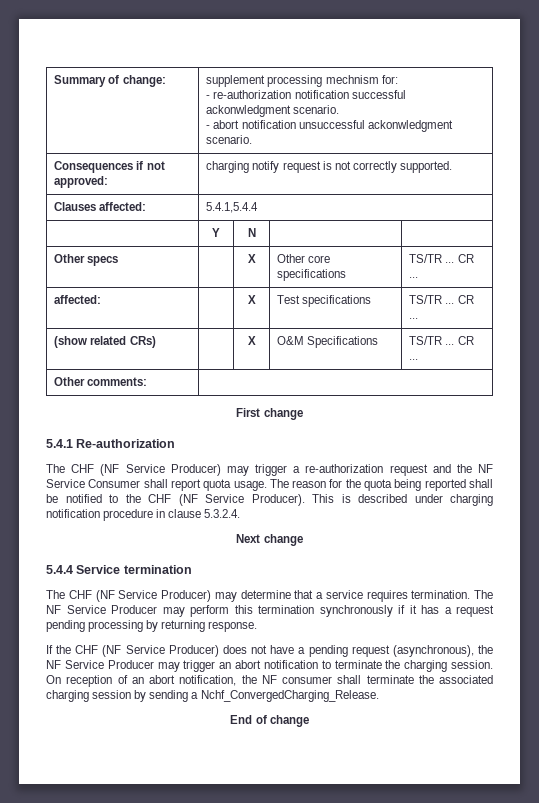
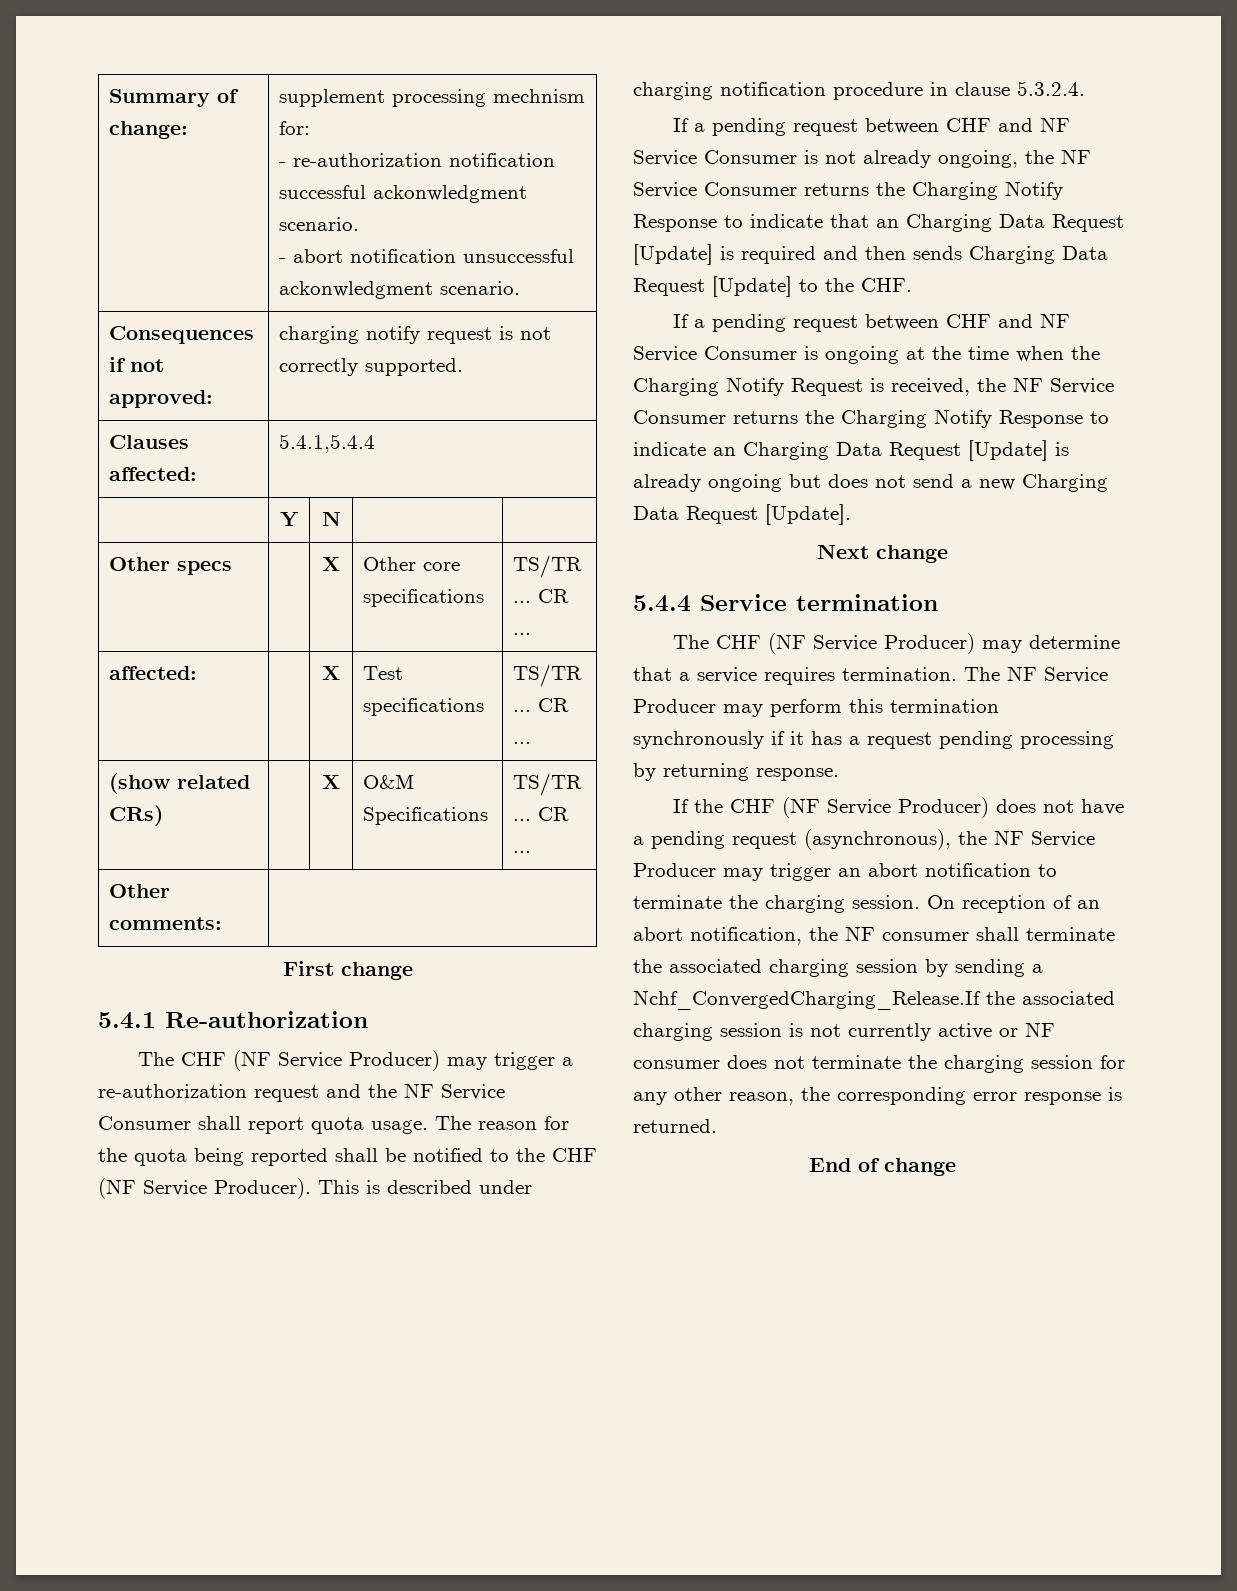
+ If a pending request between CHF and NF Service Consumer is not already ongoing, the NF Service Consumer returns the Charging Notify Response to indicate that an Charging Data Request [Update] is required and then sends Charging Data Request [Update] to the CHF.
+ If a pending request between CHF and NF Service Consumer is ongoing at the time when the Charging Notify Request is received, the NF Service Consumer returns the Charging Notify Response to indicate an Charging Data Request [Update] is already ongoing but does not send a new Charging Data Request [Update].
- On reception of an abort notification, the NF consumer shall terminate the associated charging session by sending a Nchf_ConvergedCharging_Release.
+ On reception of an abort notification, the NF consumer shall terminate the associated charging session by sending a Nchf_ConvergedCharging_Release.If the associated charging session is not currently active or NF consumer does not terminate the charging session for any other reason, the corresponding error response is returned.

